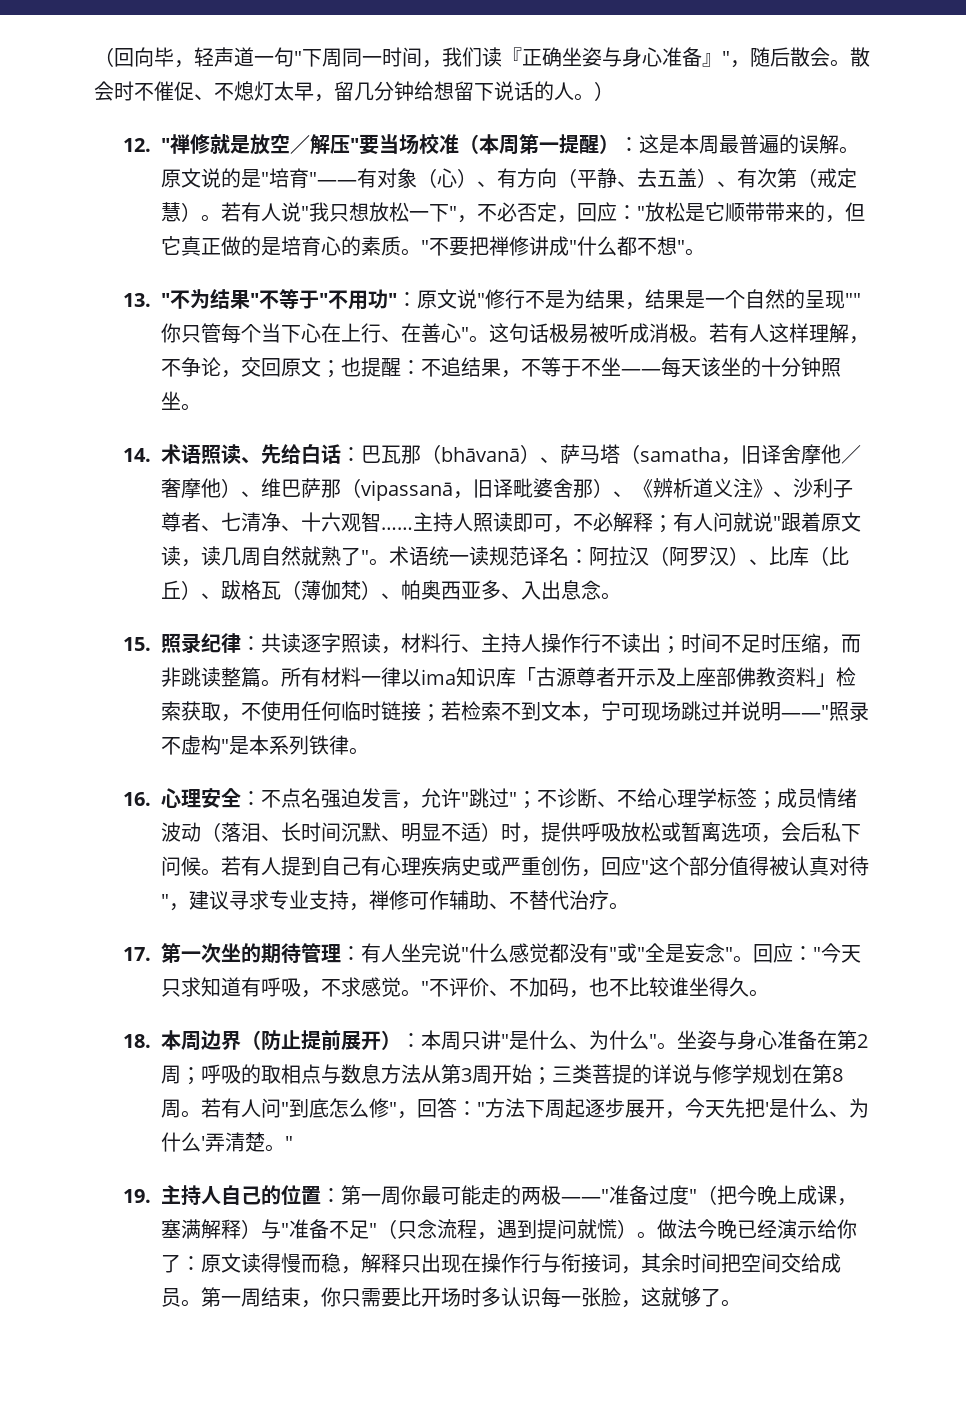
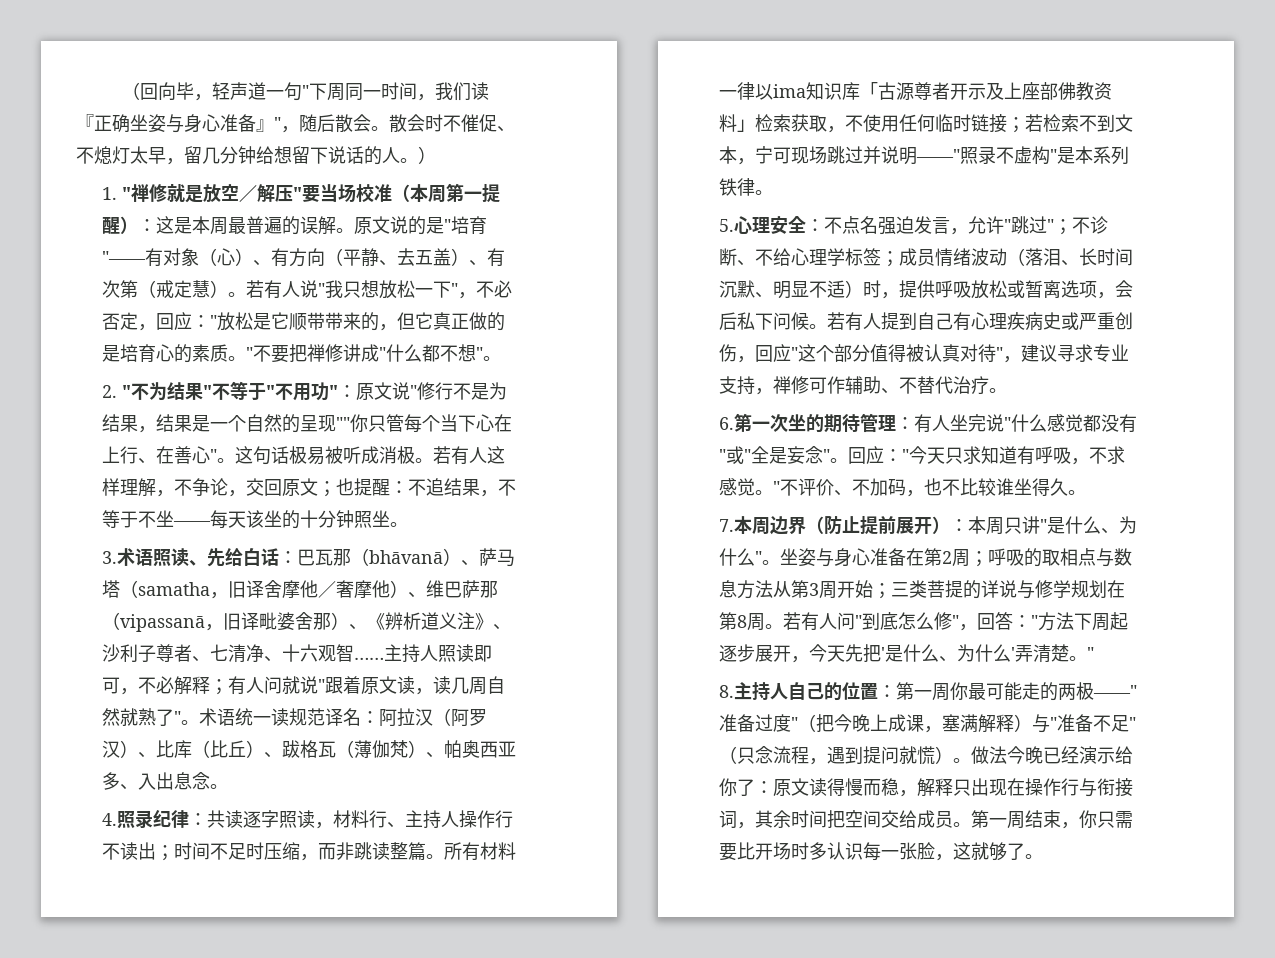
- 12. "禅修就是放空／解压"要当场校准（本周第一提醒）：这是本周最普遍的误解。
+ 1. "禅修就是放空／解压"要当场校准（本周第一提醒）：这是本周最普遍的误解。
- 13. "不为结果"不等于"不用功"：原文说"修行不是为结果，结果是一个自然的呈现""你只管每个当下心在上行、在善心"。
+ 2. "不为结果"不等于"不用功"：原文说"修行不是为结果，结果是一个自然的呈现""你只管每个当下心在上行、在善心"。
- 14.术语照读、先给白话：巴瓦那（bhāvanā）、萨马塔（samatha，旧译舍摩他／奢摩他）、维巴萨那（vipassanā，旧译毗婆舍那）、《辨析道义注》、沙利子尊者、七清净、十六观智……
+ 3.术语照读、先给白话：巴瓦那（bhāvanā）、萨马塔（samatha，旧译舍摩他／奢摩他）、维巴萨那（vipassanā，旧译毗婆舍那）、《辨析道义注》、沙利子尊者、七清净、十六观智……
- 15.照录纪律：共读逐字照读，材料行、主持人操作行不读出；时间不足时压缩，而非跳读整篇。
+ 4.照录纪律：共读逐字照读，材料行、主持人操作行不读出；时间不足时压缩，而非跳读整篇。
- 16.心理安全：不点名强迫发言，允许"跳过"；不诊断、不给心理学标签；成员情绪波动（落泪、长时间沉默、明显不适）时，提供呼吸放松或暂离选项，会后私下问候。
+ 5.心理安全：不点名强迫发言，允许"跳过"；不诊断、不给心理学标签；成员情绪波动（落泪、长时间沉默、明显不适）时，提供呼吸放松或暂离选项，会后私下问候。
- 17.第一次坐的期待管理：有人坐完说"什么感觉都没有"或"全是妄念"。
+ 6.第一次坐的期待管理：有人坐完说"什么感觉都没有"或"全是妄念"。
- 18.本周边界（防止提前展开）：本周只讲"是什么、为什么"。
+ 7.本周边界（防止提前展开）：本周只讲"是什么、为什么"。
- 19.主持人自己的位置：第一周你最可能走的两极——"准备过度"（把今晚上成课，塞满解释）与"准备不足"（只念流程，遇到提问就慌）。
+ 8.主持人自己的位置：第一周你最可能走的两极——"准备过度"（把今晚上成课，塞满解释）与"准备不足"（只念流程，遇到提问就慌）。

